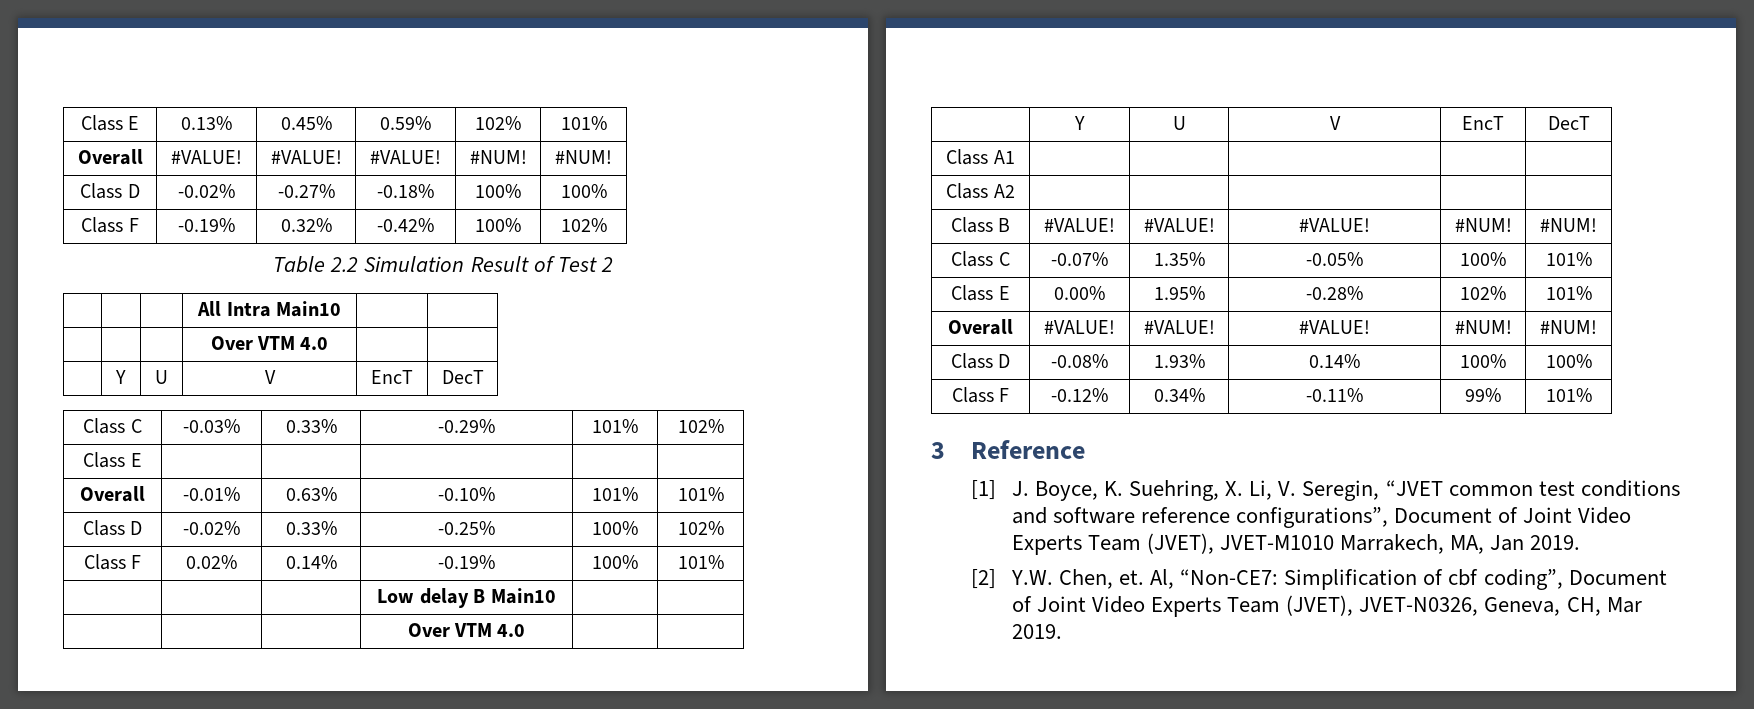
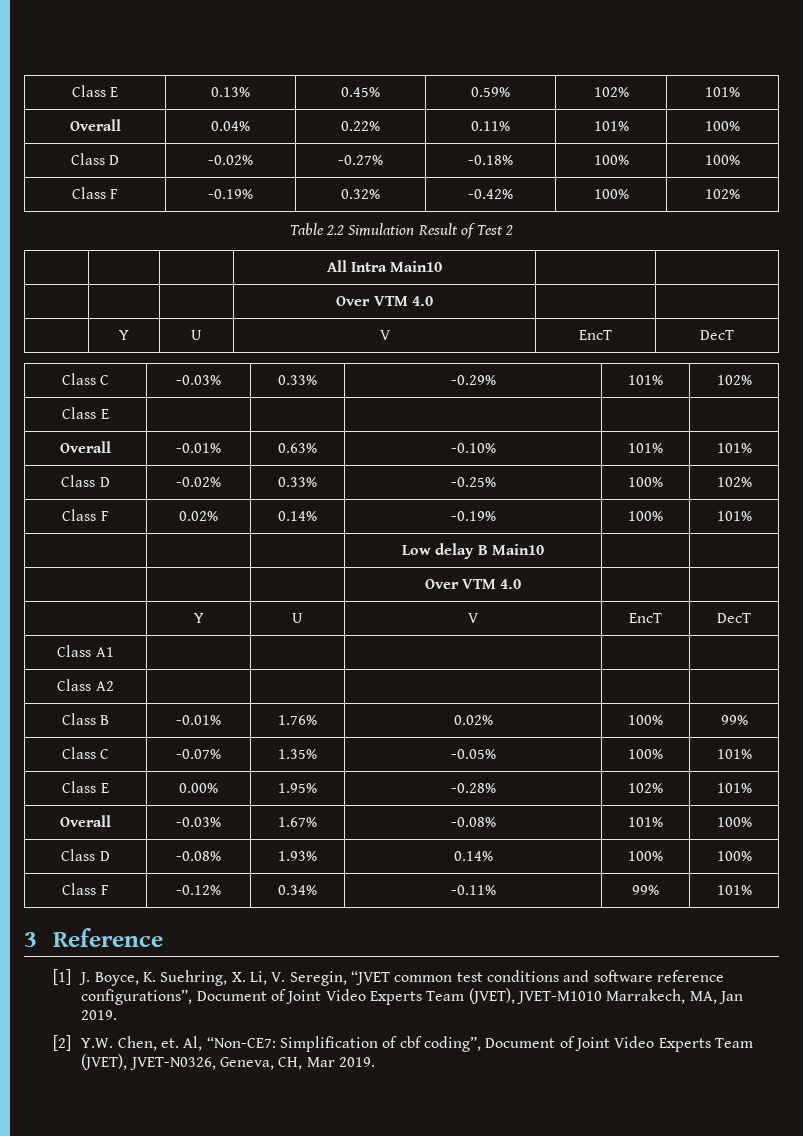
  Class E | 0.13% | 0.45% | 0.59% | 102% | 101%
- Overall | #VALUE! | #VALUE! | #VALUE! | #NUM! | #NUM!
+ Overall | 0.04% | 0.22% | 0.11% | 101% | 100%
- Class B | #VALUE! | #VALUE! | #VALUE! | #NUM! | #NUM!
+ Class B | -0.01% | 1.76% | 0.02% | 100% | 99%
  Class E | 0.00% | 1.95% | -0.28% | 102% | 101%
- Overall | #VALUE! | #VALUE! | #VALUE! | #NUM! | #NUM!
+ Overall | -0.03% | 1.67% | -0.08% | 101% | 100%

